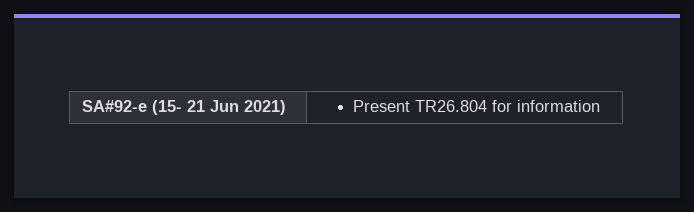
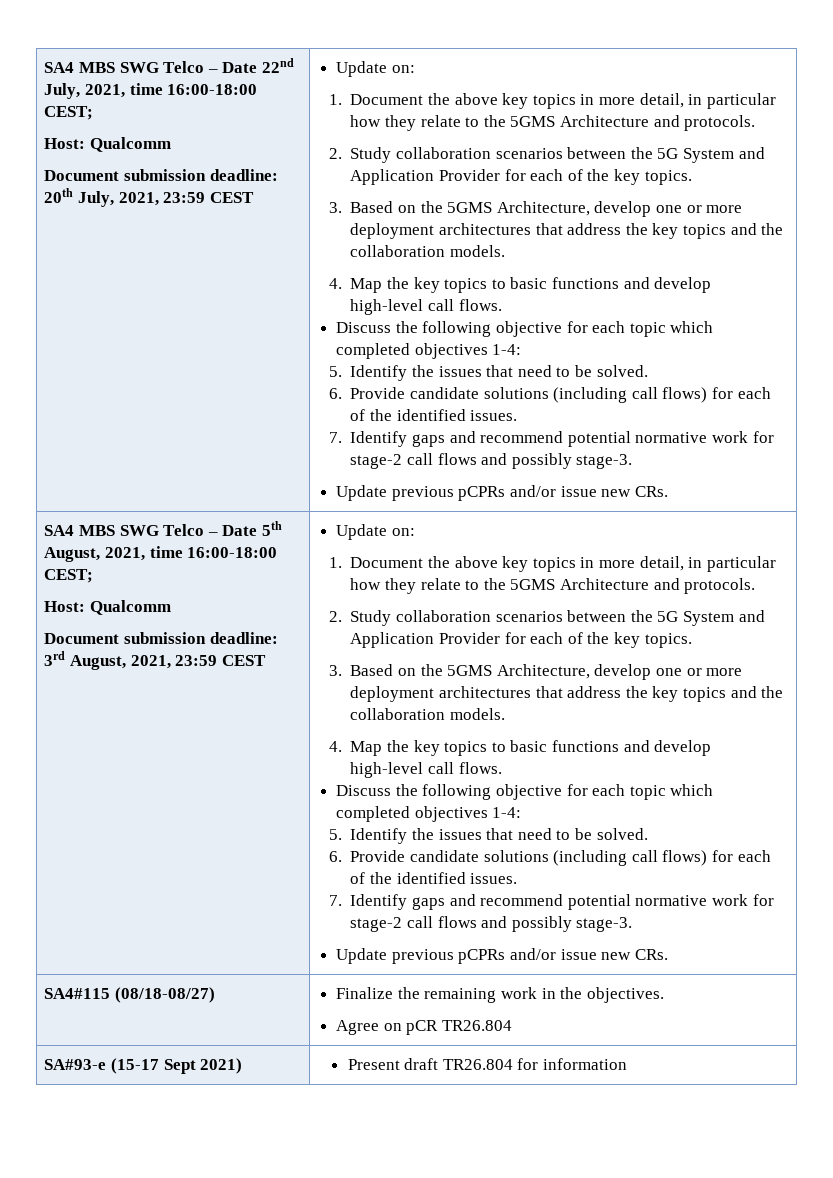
- SA#92-e (15- 21 Jun 2021) | Present TR26.804 for information
+ SA4 MBS SWG Telco – Date 22nd July, 2021, time 16:00-18:00 CEST;
+ Host: Qualcomm
+ Document submission deadline: 20th July, 2021, 23:59 CEST | Update on:
+ 1. Document the above key topics in more detail, in particular how they relate to the 5GMS Architecture and protocols.
+ 2. Study collaboration scenarios between the 5G System and Application Provider for each of the key topics.
+ 3. Based on the 5GMS Architecture, develop one or more deployment architectures that address the key topics and the collaboration models.
+ 4. Map the key topics to basic functions and develop high-level call flows.
+ Discuss the following objective for each topic which completed objectives 1-4:
+ 5. Identify the issues that need to be solved.
+ 6. Provide candidate solutions (including call flows) for each of the identified issues.
+ 7. Identify gaps and recommend potential normative work for stage-2 call flows and possibly stage-3.
+ Update previous pCPRs and/or issue new CRs.
+ SA4 MBS SWG Telco – Date 5th August, 2021, time 16:00-18:00 CEST;
+ Host: Qualcomm
+ Document submission deadline: 3rd August, 2021, 23:59 CEST | Update on:
+ 1. Document the above key topics in more detail, in particular how they relate to the 5GMS Architecture and protocols.
+ 2. Study collaboration scenarios between the 5G System and Application Provider for each of the key topics.
+ 3. Based on the 5GMS Architecture, develop one or more deployment architectures that address the key topics and the collaboration models.
+ 4. Map the key topics to basic functions and develop high-level call flows.
+ Discuss the following objective for each topic which completed objectives 1-4:
+ 5. Identify the issues that need to be solved.
+ 6. Provide candidate solutions (including call flows) for each of the identified issues.
+ 7. Identify gaps and recommend potential normative work for stage-2 call flows and possibly stage-3.
+ Update previous pCPRs and/or issue new CRs.
+ SA4#115 (08/18-08/27) | Finalize the remaining work in the objectives.
+ Agree on pCR TR26.804
+ SA#93-e (15-17 Sept 2021) | Present draft TR26.804 for information

